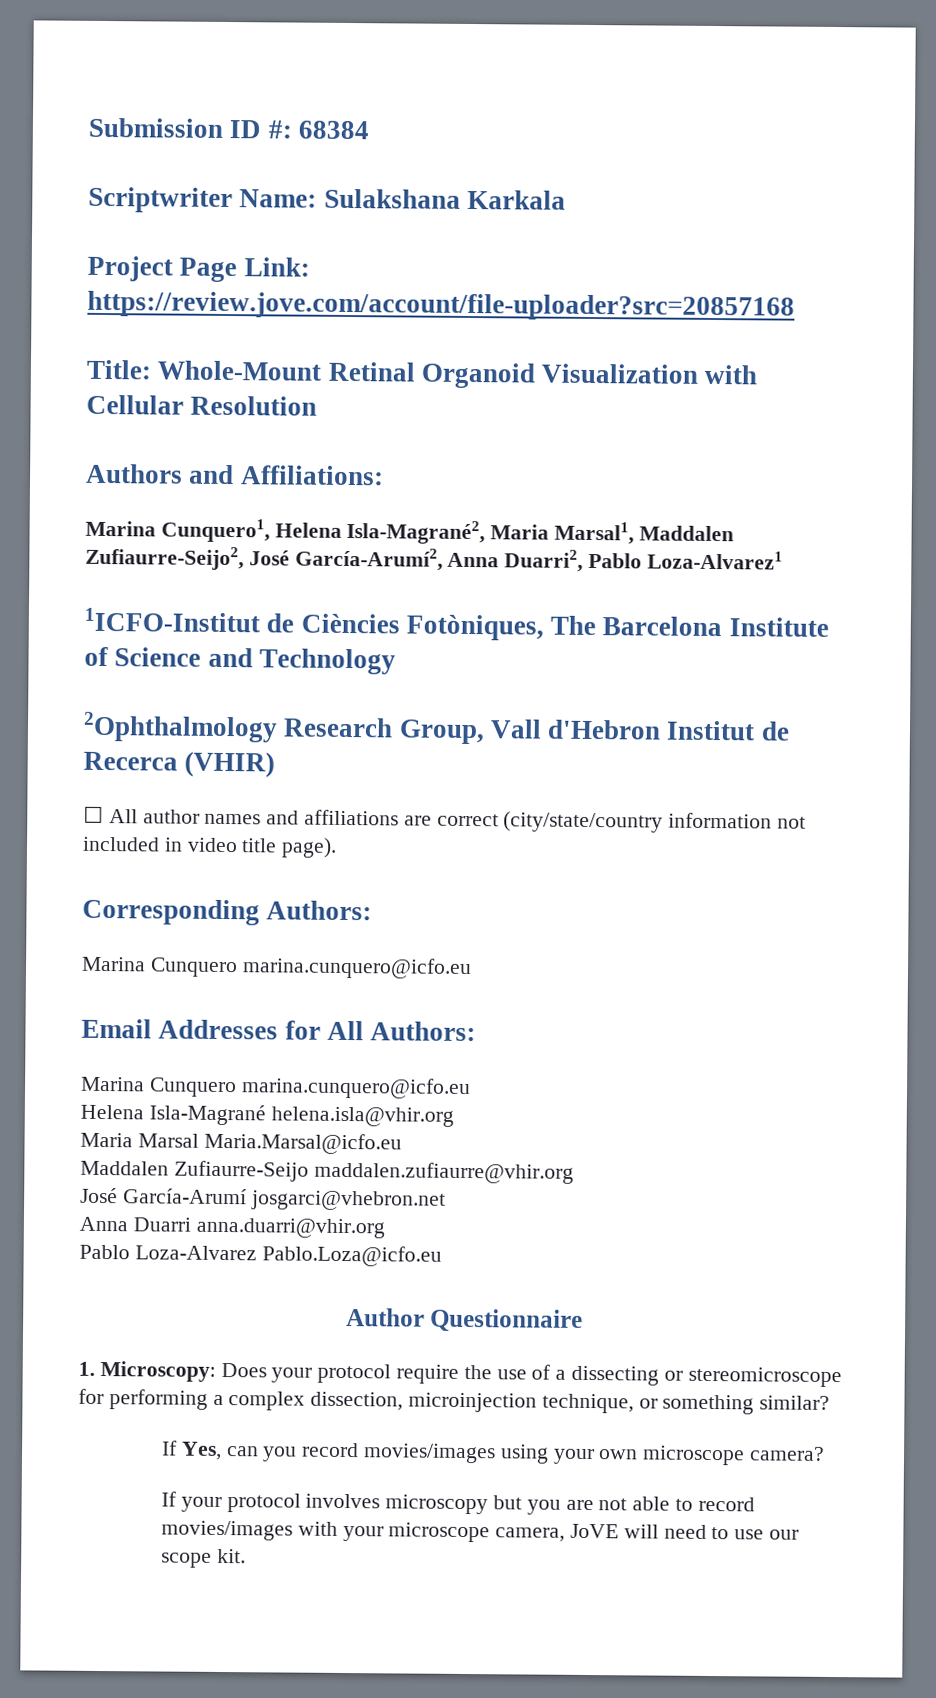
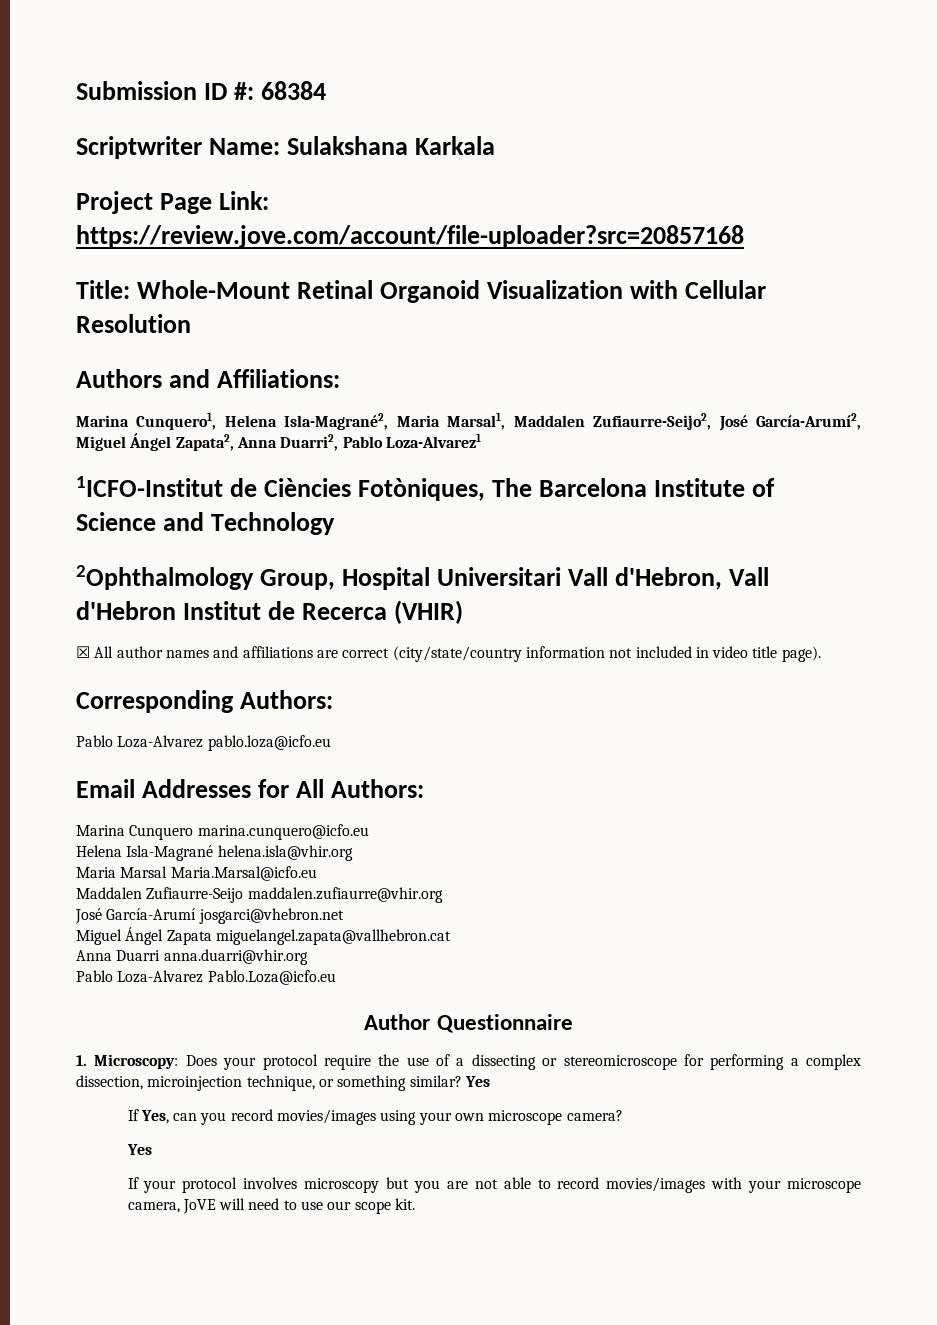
- Marina Cunquero1, Helena Isla-Magrané2, Maria Marsal1, Maddalen Zufiaurre-Seijo2, José García-Arumí2, Anna Duarri2, Pablo Loza-Alvarez1
+ Marina Cunquero1, Helena Isla-Magrané2, Maria Marsal1, Maddalen Zufiaurre-Seijo2, José García-Arumí2, Miguel Ángel Zapata2, Anna Duarri2, Pablo Loza-Alvarez1
- 2Ophthalmology Research Group, Vall d'Hebron Institut de Recerca (VHIR)
+ 2Ophthalmology Group, Hospital Universitari Vall d'Hebron, Vall d'Hebron Institut de Recerca (VHIR)
- ☐ All author names and affiliations are correct (city/state/country information not included in video title page).
+ ☒ All author names and affiliations are correct (city/state/country information not included in video title page).
  Corresponding Authors:
- Marina Cunquero marina.cunquero@icfo.eu
+ Pablo Loza-Alvarez pablo.loza@icfo.eu
+ Miguel Ángel Zapata miguelangel.zapata@vallhebron.cat
- 1. Microscopy: Does your protocol require the use of a dissecting or stereomicroscope for performing a complex dissection, microinjection technique, or something similar?
+ 1. Microscopy: Does your protocol require the use of a dissecting or stereomicroscope for performing a complex dissection, microinjection technique, or something similar? Yes
  If Yes, can you record movies/images using your own microscope camera?
+ Yes

